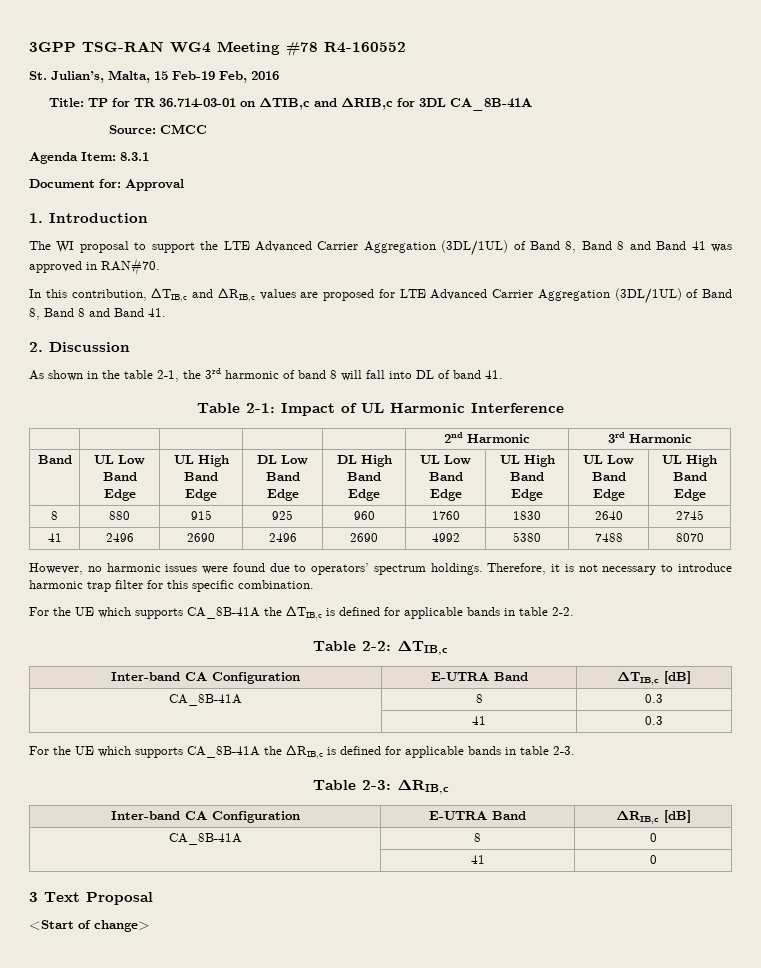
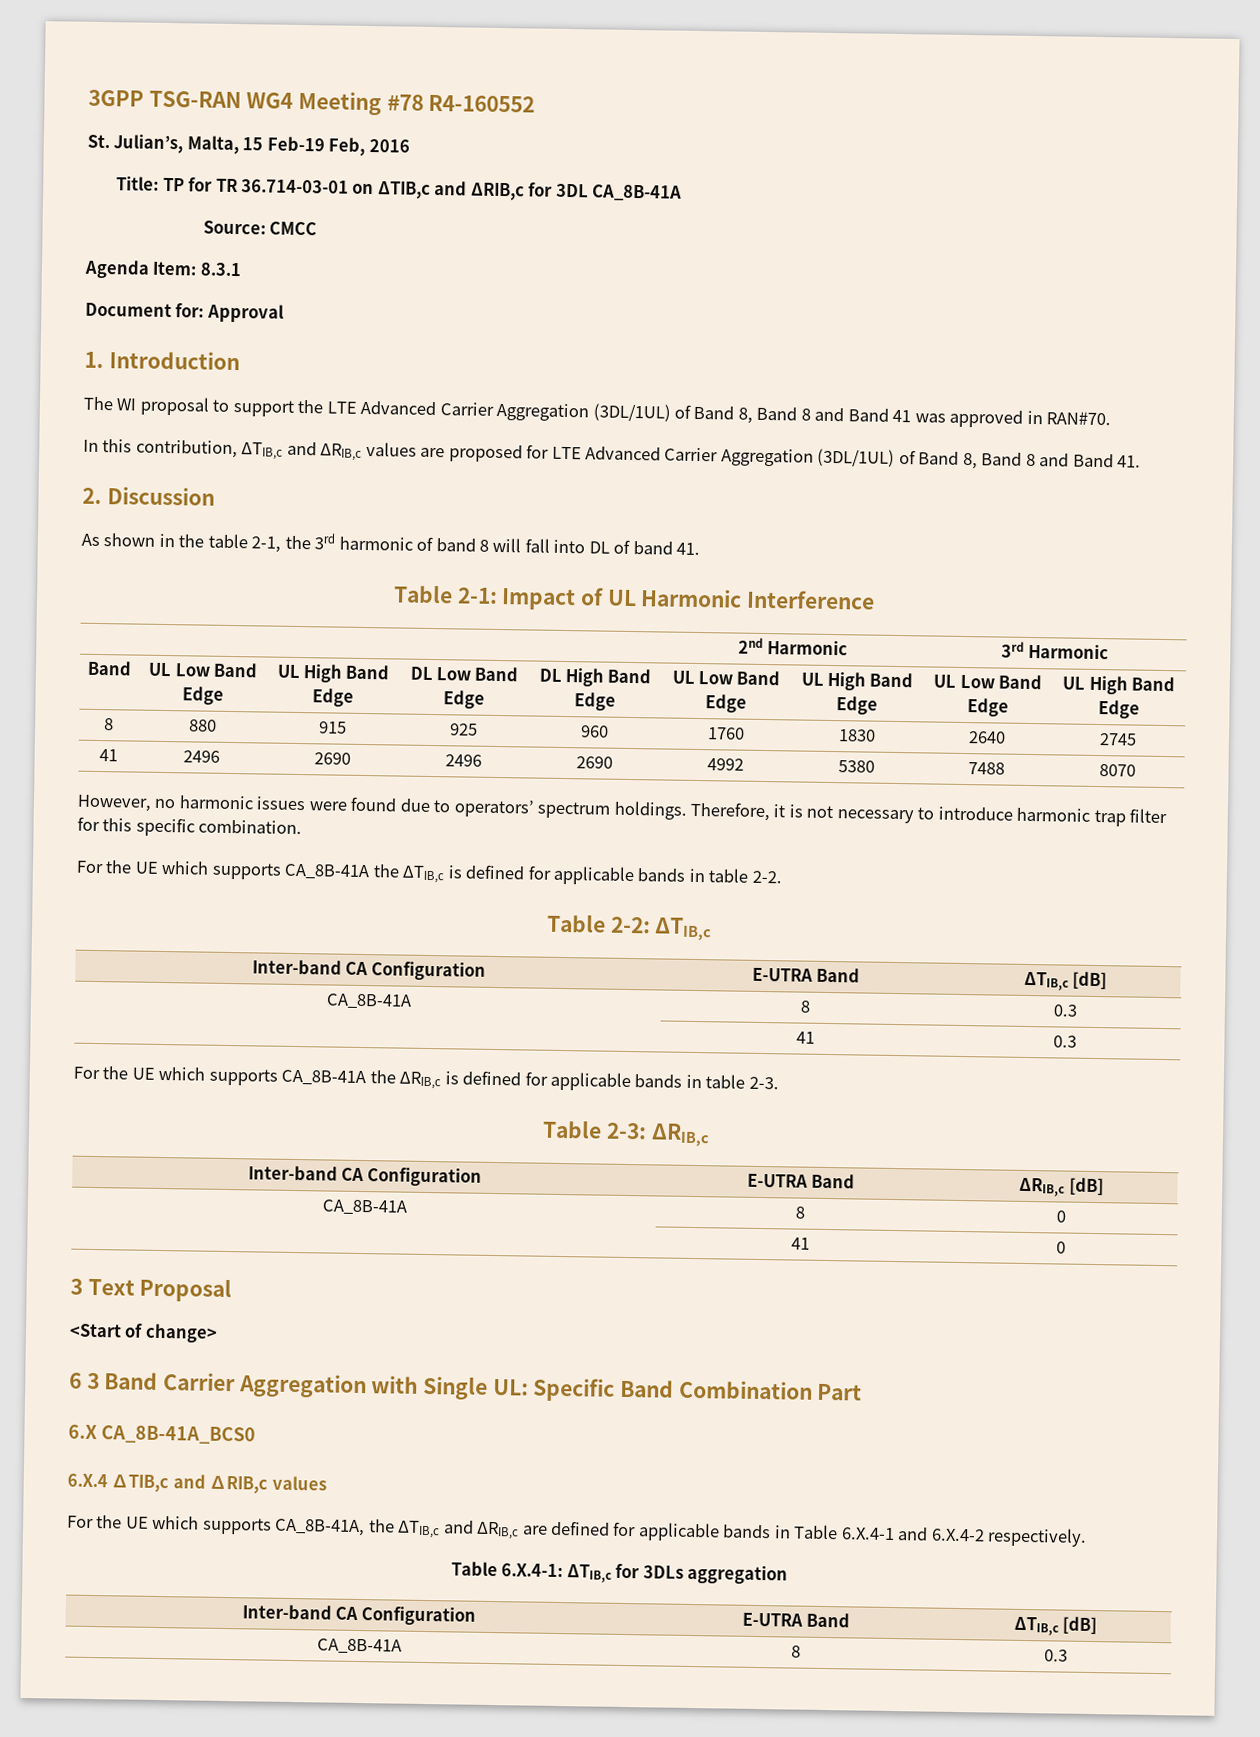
+ 6 3 Band Carrier Aggregation with Single UL: Specific Band Combination Part
+ 6.X CA_8B-41A_BCS0
+ 6.X.4 ∆TIB,c and ∆RIB,c values
+ For the UE which supports CA_8B-41A, the ΔTIB,c and ΔRIB,c are defined for applicable bands in Table 6.X.4-1 and 6.X.4-2 respectively.
+ Table 6.X.4-1: ΔTIB,c for 3DLs aggregation
+ Inter-band CA Configuration | E-UTRA Band | ΔTIB,c [dB]
+ CA_8B-41A | 8 | 0.3

